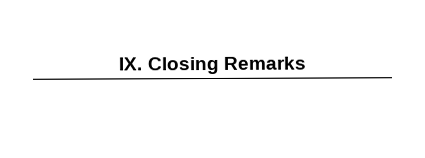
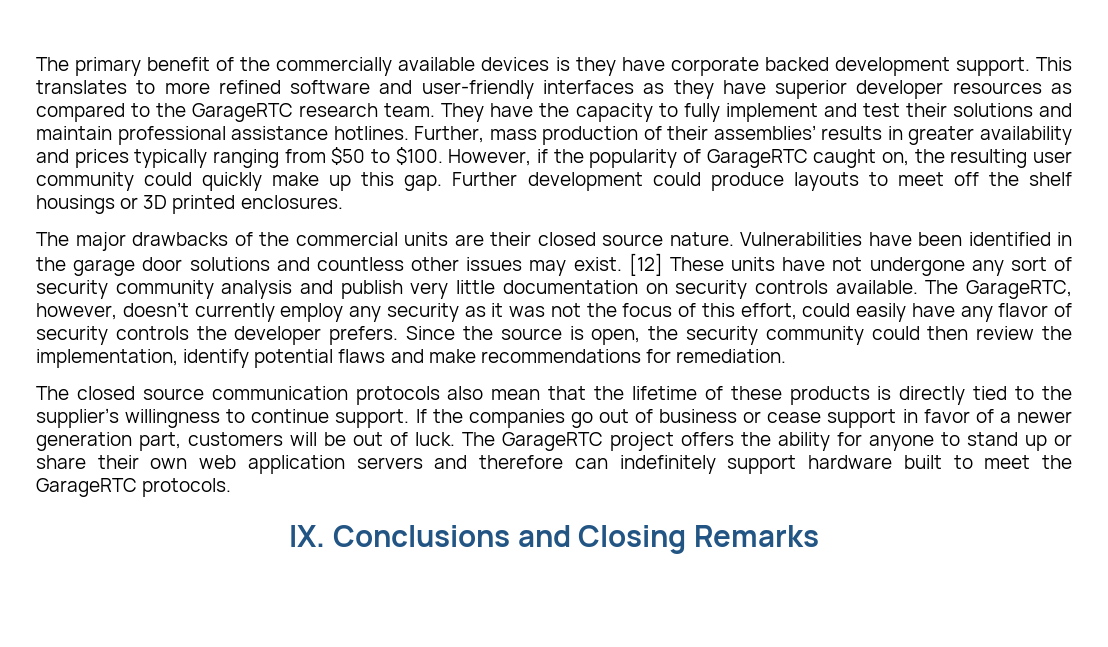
- IX. Closing Remarks
+ The primary benefit of the commercially available devices is they have corporate backed development support. This translates to more refined software and user-friendly interfaces as they have superior developer resources as compared to the GarageRTC research team. They have the capacity to fully implement and test their solutions and maintain professional assistance hotlines. Further, mass production of their assemblies’ results in greater availability and prices typically ranging from $50 to $100. However, if the popularity of GarageRTC caught on, the resulting user community could quickly make up this gap. Further development could produce layouts to meet off the shelf housings or 3D printed enclosures.
+ The major drawbacks of the commercial units are their closed source nature. Vulnerabilities have been identified in the garage door solutions and countless other issues may exist. [12] These units have not undergone any sort of security community analysis and publish very little documentation on security controls available. The GarageRTC, however, doesn’t currently employ any security as it was not the focus of this effort, could easily have any flavor of security controls the developer prefers. Since the source is open, the security community could then review the implementation, identify potential flaws and make recommendations for remediation.
+ The closed source communication protocols also mean that the lifetime of these products is directly tied to the supplier’s willingness to continue support. If the companies go out of business or cease support in favor of a newer generation part, customers will be out of luck. The GarageRTC project offers the ability for anyone to stand up or share their own web application servers and therefore can indefinitely support hardware built to meet the GarageRTC protocols.
+ IX. Conclusions and Closing Remarks

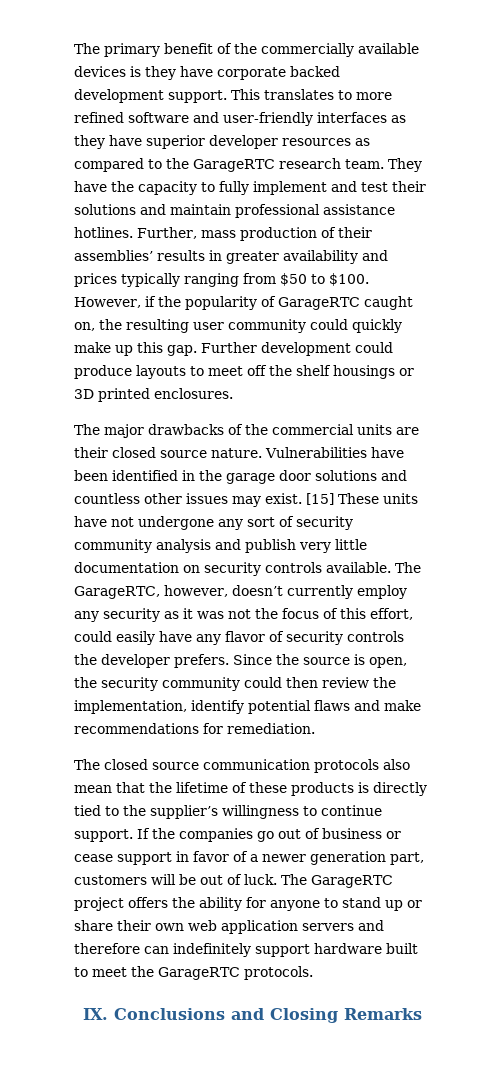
- [12] These units have not undergone any sort of security community analysis and publish very little documentation on security controls available.
+ [15] These units have not undergone any sort of security community analysis and publish very little documentation on security controls available.

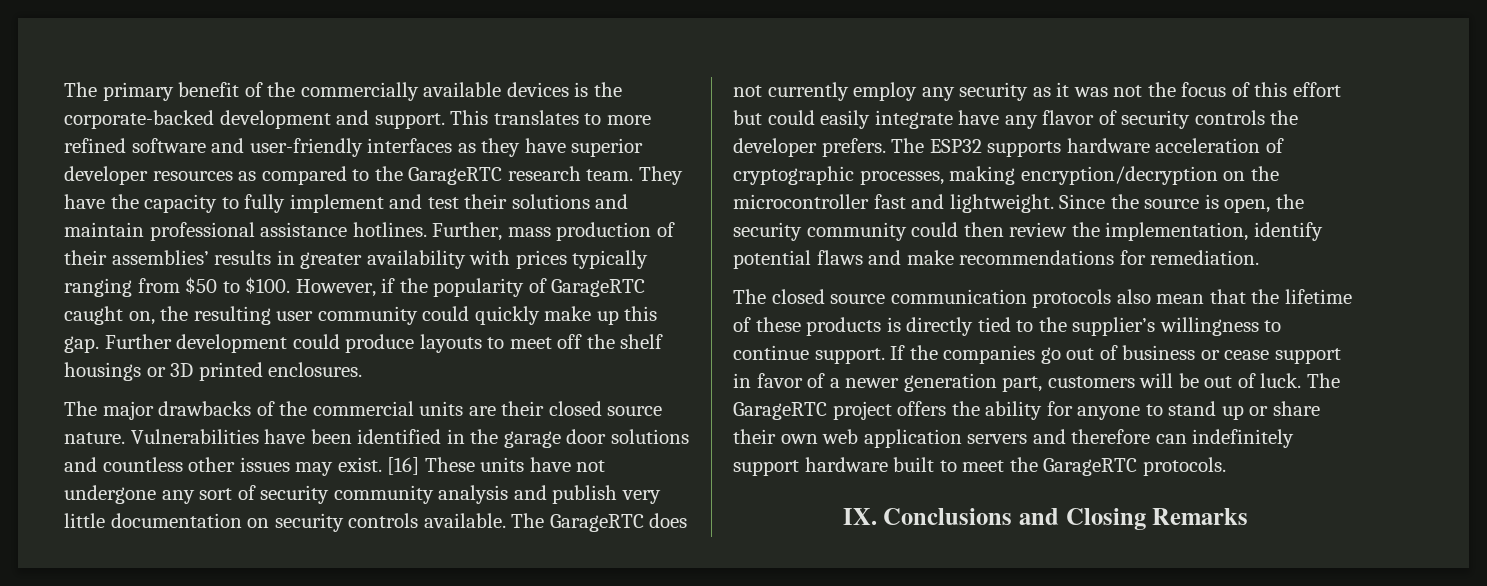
- The primary benefit of the commercially available devices is they have corporate backed development support.
+ The primary benefit of the commercially available devices is the corporate-backed development and support.
- Further, mass production of their assemblies’ results in greater availability and prices typically ranging from $50 to $100.
+ Further, mass production of their assemblies’ results in greater availability with prices typically ranging from $50 to $100.
- [15] These units have not undergone any sort of security community analysis and publish very little documentation on security controls available.
+ [16] These units have not undergone any sort of security community analysis and publish very little documentation on security controls available.
- The GarageRTC, however, doesn’t currently employ any security as it was not the focus of this effort, could easily have any flavor of security controls the developer prefers.
+ The GarageRTC does not currently employ any security as it was not the focus of this effort but could easily integrate have any flavor of security controls the developer prefers.
+ The ESP32 supports hardware acceleration of cryptographic processes, making encryption/decryption on the microcontroller fast and lightweight.

